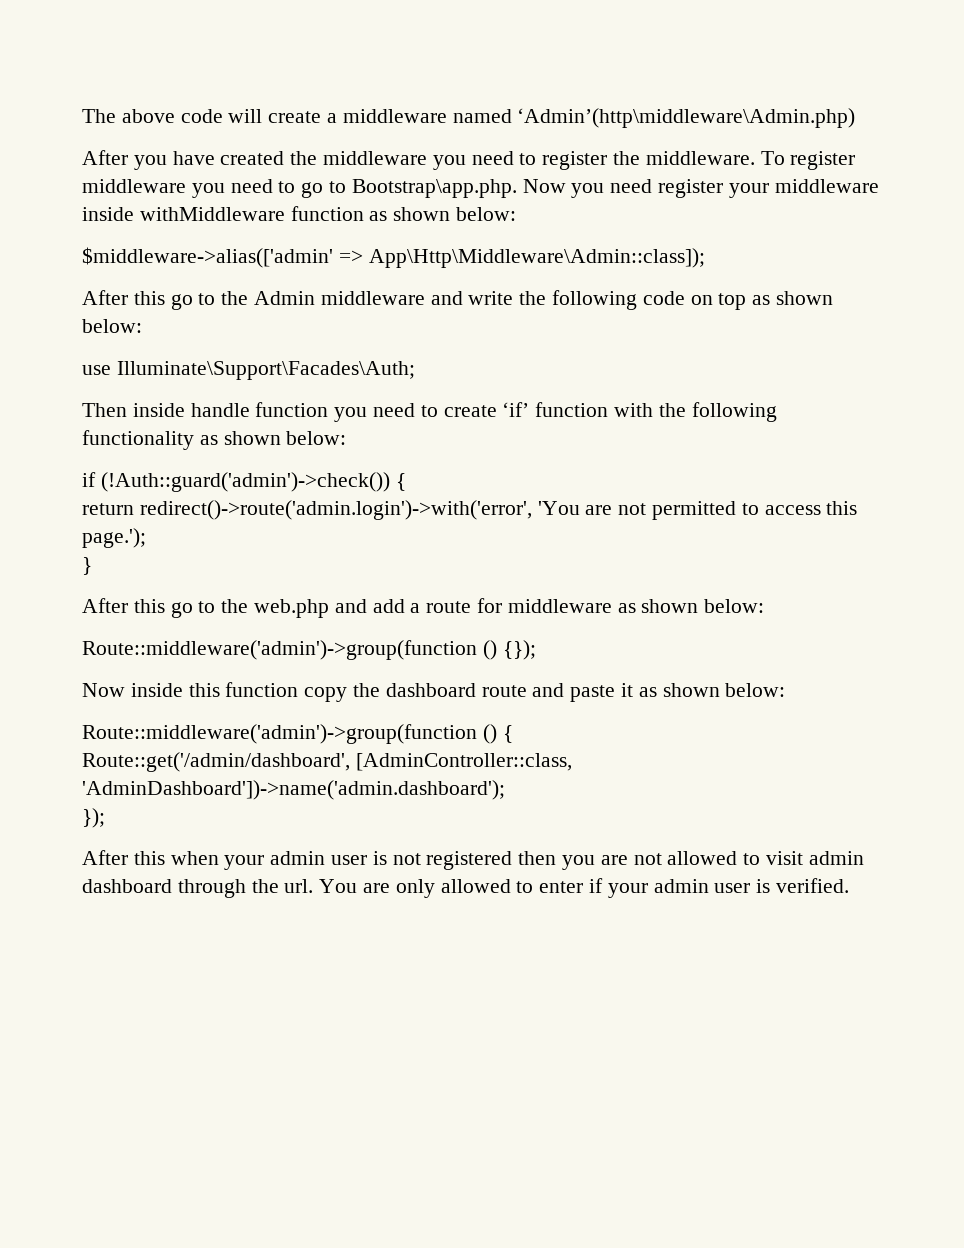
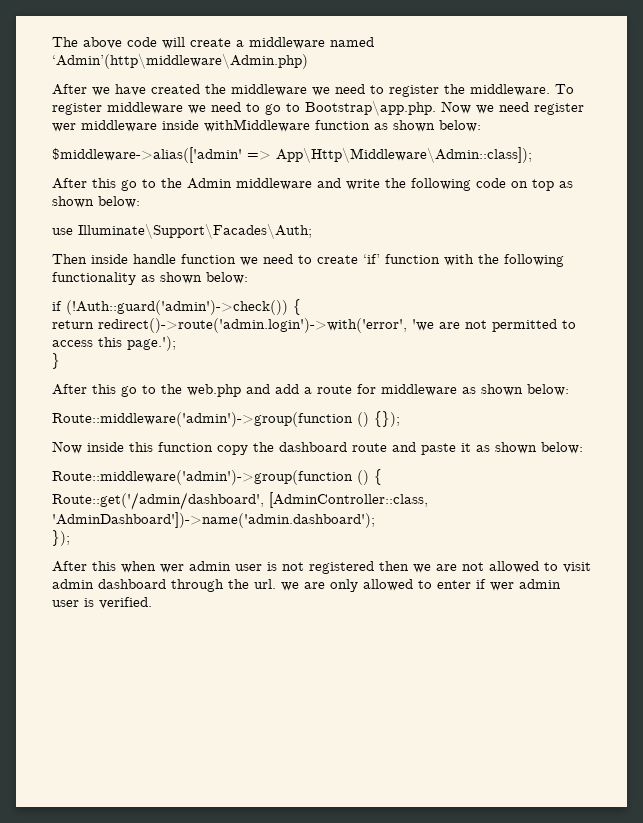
- After you have created the middleware you need to register the middleware.
+ After we have created the middleware we need to register the middleware.
- To register middleware you need to go to Bootstrap\app.php. Now you need register your middleware inside withMiddleware function as shown below:
+ To register middleware we need to go to Bootstrap\app.php. Now we need register wer middleware inside withMiddleware function as shown below:
- Then inside handle function you need to create ‘if’ function with the following functionality as shown below:
+ Then inside handle function we need to create ‘if’ function with the following functionality as shown below:
- return redirect()->route('admin.login')->with('error', 'You are not permitted to access this page.');
+ return redirect()->route('admin.login')->with('error', 'we are not permitted to access this page.');
- After this when your admin user is not registered then you are not allowed to visit admin dashboard through the url. You are only allowed to enter if your admin user is verified.
+ After this when wer admin user is not registered then we are not allowed to visit admin dashboard through the url. we are only allowed to enter if wer admin user is verified.

